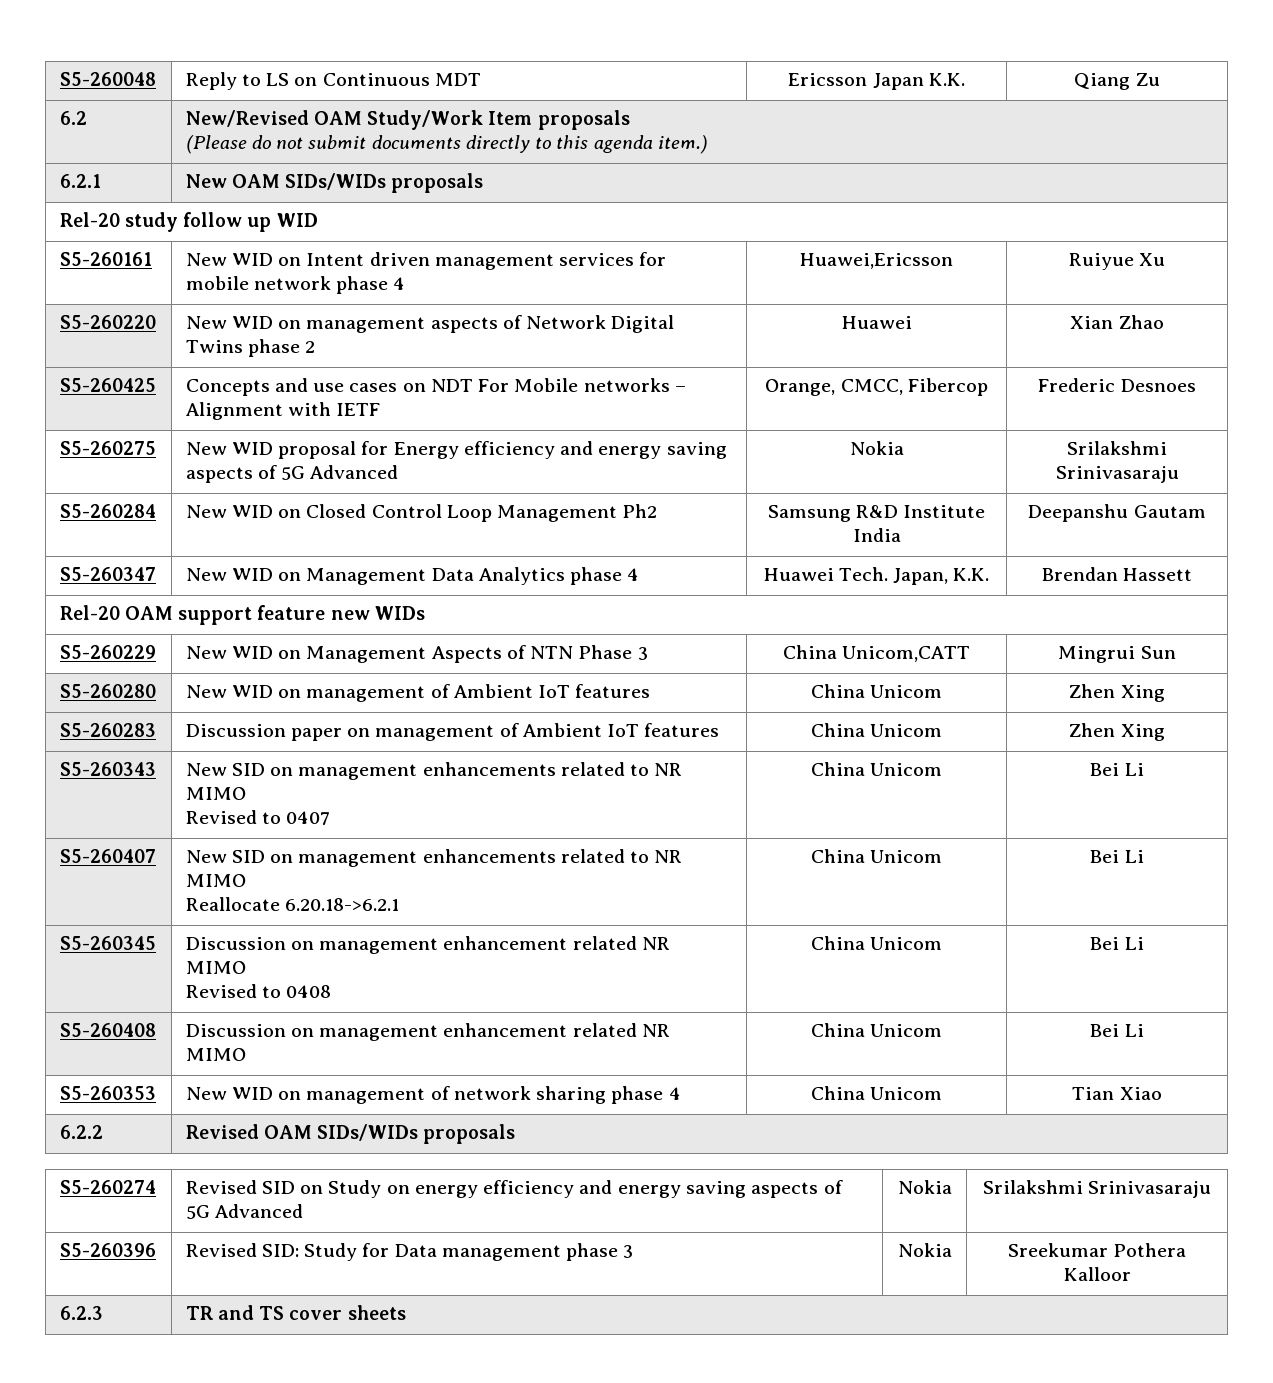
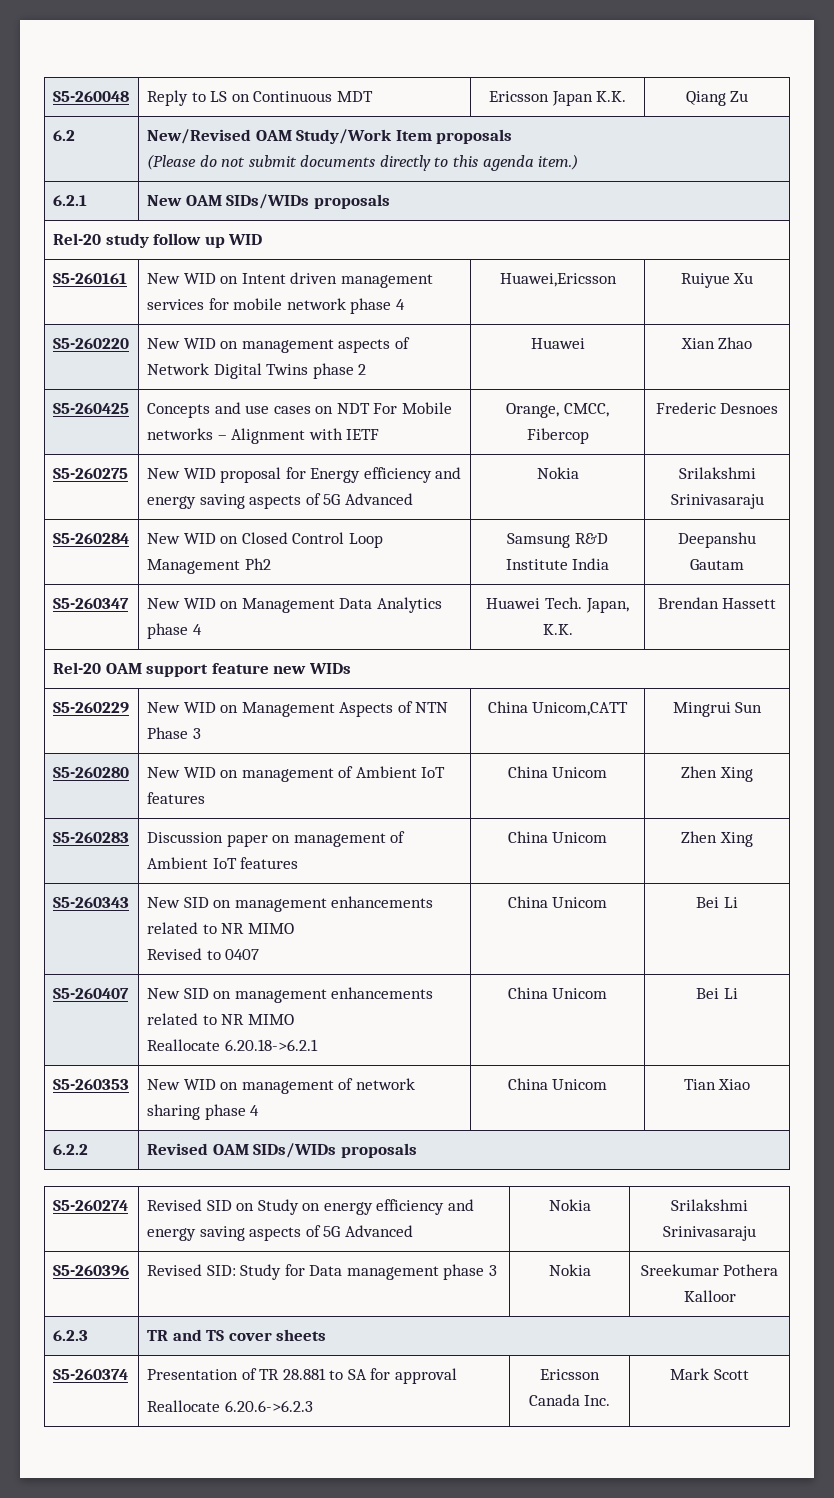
- S5-260345 | Discussion on management enhancement related NR MIMO
- Revised to 0408 | China Unicom | Bei Li
- S5-260408 | Discussion on management enhancement related NR MIMO | China Unicom | Bei Li
+ S5-260374 | Presentation of TR 28.881 to SA for approval
+ Reallocate 6.20.6->6.2.3 | Ericsson Canada Inc. | Mark Scott

